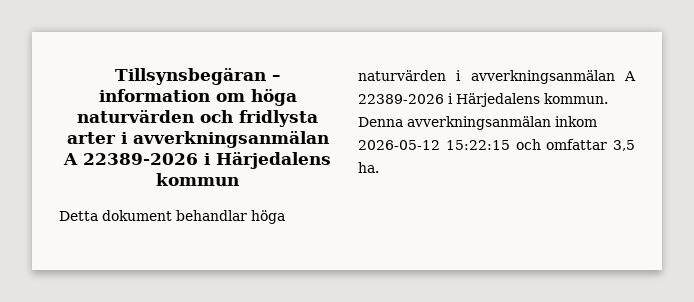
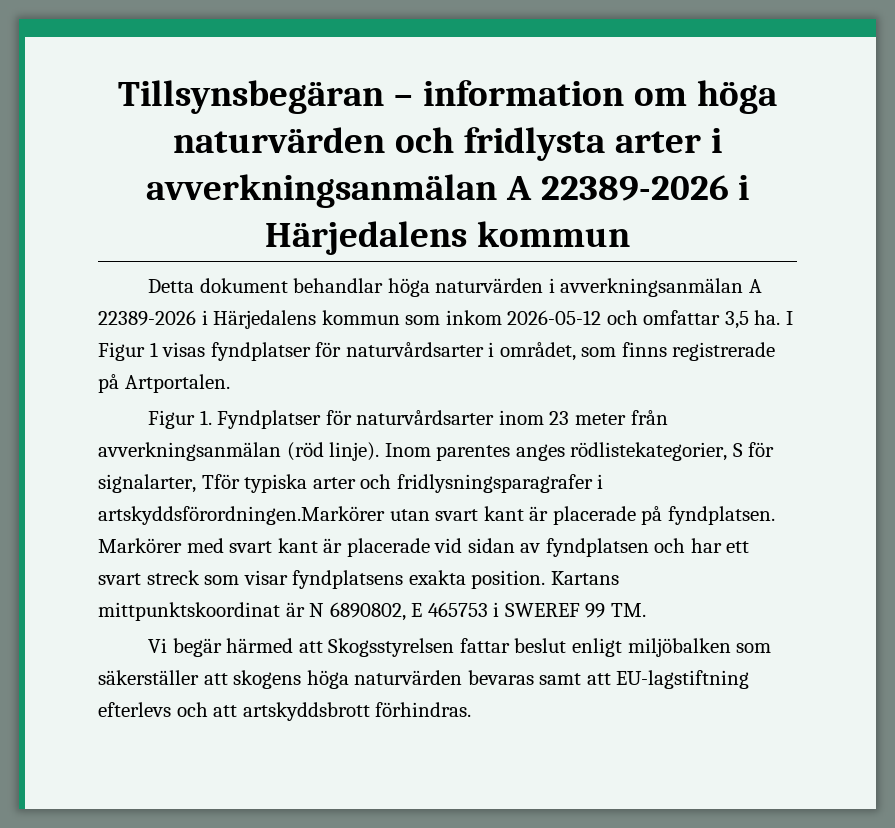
- Detta dokument behandlar höga naturvärden i avverkningsanmälan A 22389-2026 i Härjedalens kommun. Denna avverkningsanmälan inkom 2026-05-12 15:22:15 och omfattar 3,5 ha.
+ Detta dokument behandlar höga naturvärden i avverkningsanmälan A 22389-2026 i Härjedalens kommun som inkom 2026-05-12 och omfattar 3,5 ha.
+ I Figur 1 visas fyndplatser för naturvårdsarter i området, som finns registrerade på Artportalen.
+ Figur 1. Fyndplatser för naturvårdsarter inom 23 meter från avverkningsanmälan (röd linje). Inom parentes anges rödlistekategorier, S för signalarter, Tför typiska arter och fridlysningsparagrafer i artskyddsförordningen.Markörer utan svart kant är placerade på fyndplatsen. Markörer med svart kant är placerade vid sidan av fyndplatsen och har ett svart streck som visar fyndplatsens exakta position. Kartans mittpunktskoordinat är N 6890802, E 465753 i SWEREF 99 TM.
+ Vi begär härmed att Skogsstyrelsen fattar beslut enligt miljöbalken som säkerställer att skogens höga naturvärden bevaras samt att EU-lagstiftning efterlevs och att artskyddsbrott förhindras.

